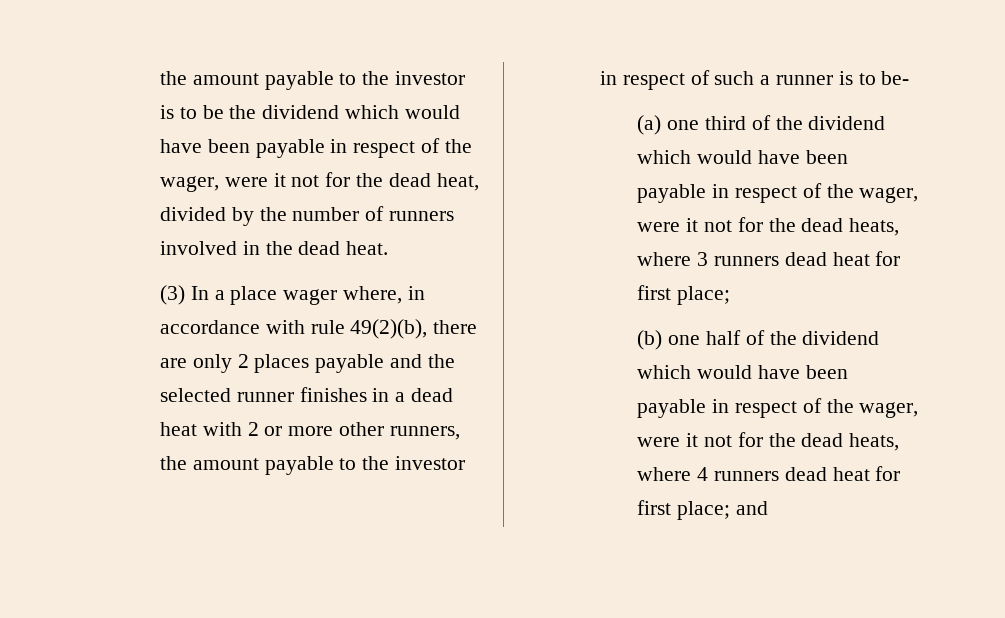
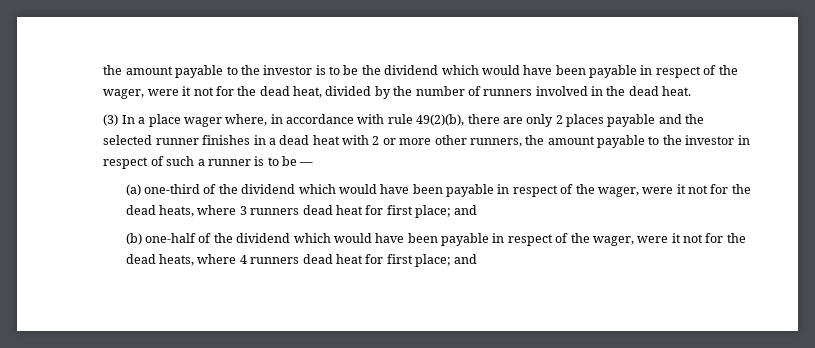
- (3) In a place wager where, in accordance with rule 49(2)(b), there are only 2 places payable and the selected runner finishes in a dead heat with 2 or more other runners, the amount payable to the investor in respect of such a runner is to be-
+ (3) In a place wager where, in accordance with rule 49(2)(b), there are only 2 places payable and the selected runner finishes in a dead heat with 2 or more other runners, the amount payable to the investor in respect of such a runner is to be —
- (a) one third of the dividend which would have been payable in respect of the wager, were it not for the dead heats, where 3 runners dead heat for first place;
+ (a) one-third of the dividend which would have been payable in respect of the wager, were it not for the dead heats, where 3 runners dead heat for first place; and
- (b) one half of the dividend which would have been payable in respect of the wager, were it not for the dead heats, where 4 runners dead heat for first place; and
+ (b) one-half of the dividend which would have been payable in respect of the wager, were it not for the dead heats, where 4 runners dead heat for first place; and

